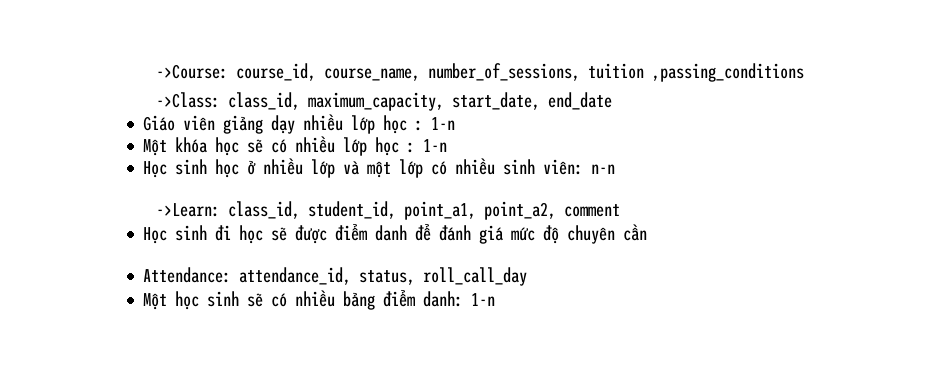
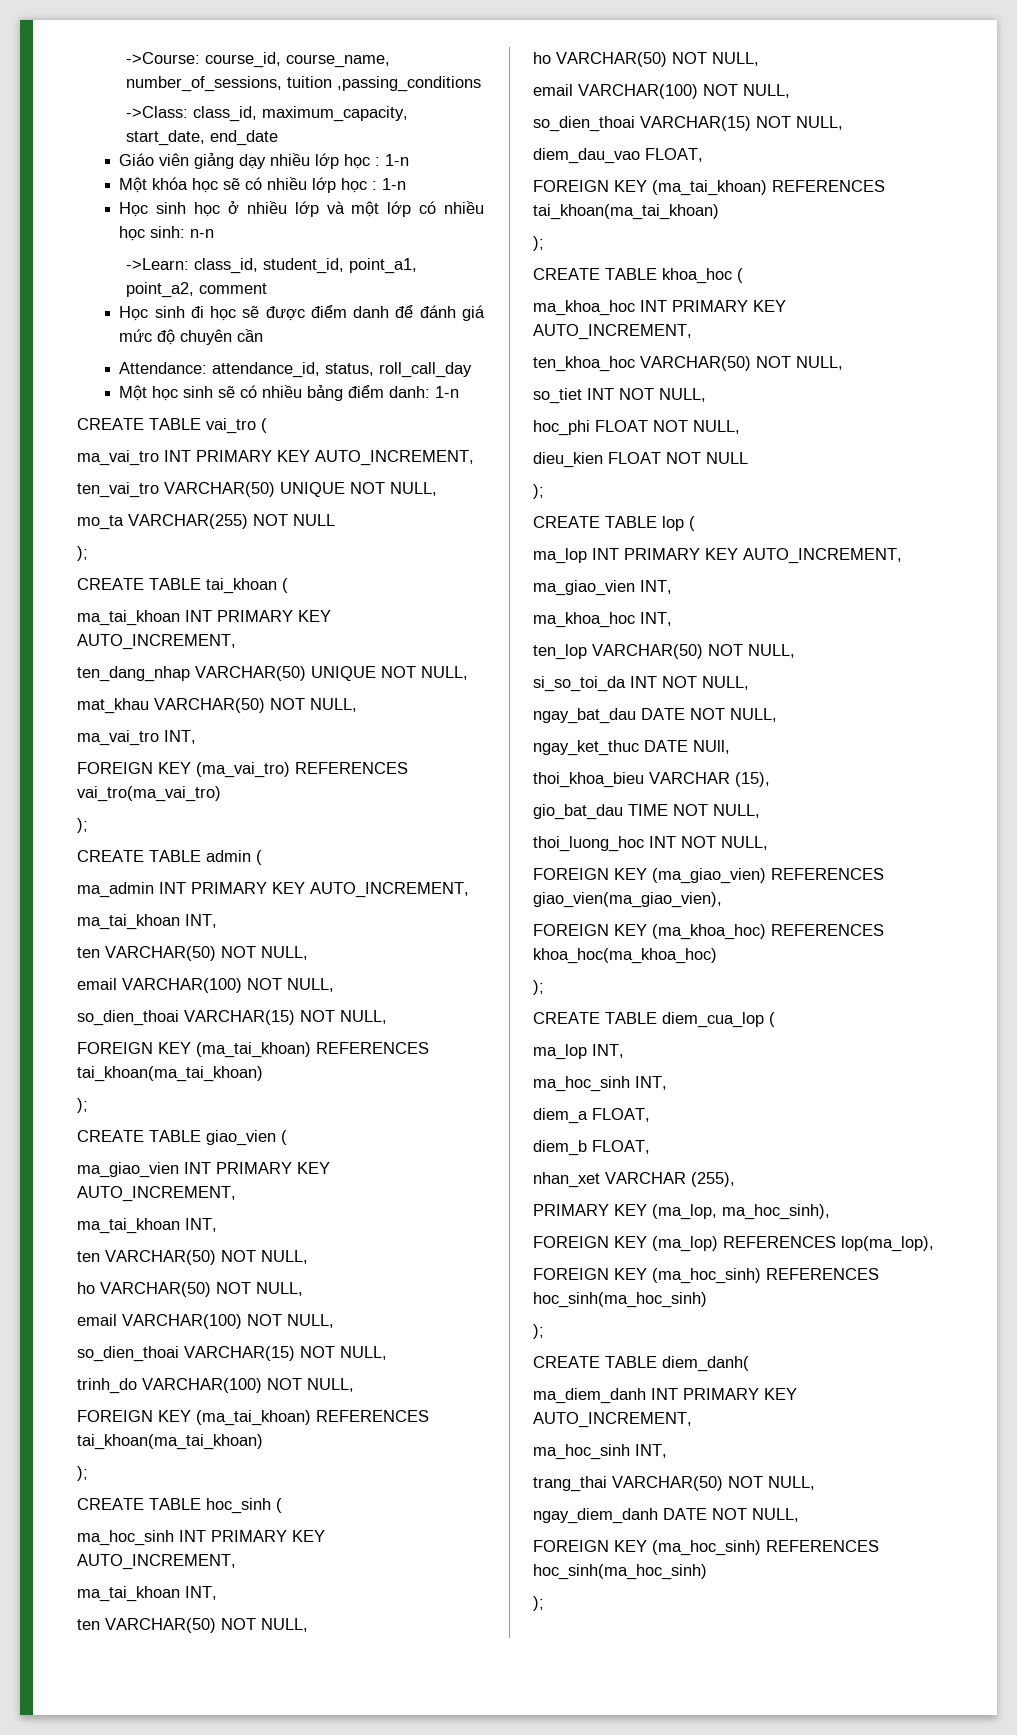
- Học sinh học ở nhiều lớp và một lớp có nhiều sinh viên: n-n
+ Học sinh học ở nhiều lớp và một lớp có nhiều học sinh: n-n
+ CREATE TABLE vai_tro (
+ ma_vai_tro INT PRIMARY KEY AUTO_INCREMENT,
+ ten_vai_tro VARCHAR(50) UNIQUE NOT NULL,
+ mo_ta VARCHAR(255) NOT NULL
+ );
+ CREATE TABLE tai_khoan (
+ ma_tai_khoan INT PRIMARY KEY AUTO_INCREMENT,
+ ten_dang_nhap VARCHAR(50) UNIQUE NOT NULL,
+ mat_khau VARCHAR(50) NOT NULL,
+ ma_vai_tro INT,
+ FOREIGN KEY (ma_vai_tro) REFERENCES vai_tro(ma_vai_tro)
+ );
+ CREATE TABLE admin (
+ ma_admin INT PRIMARY KEY AUTO_INCREMENT,
+ ma_tai_khoan INT,
+ ten VARCHAR(50) NOT NULL,
+ email VARCHAR(100) NOT NULL,
+ so_dien_thoai VARCHAR(15) NOT NULL,
+ FOREIGN KEY (ma_tai_khoan) REFERENCES tai_khoan(ma_tai_khoan)
+ );
+ CREATE TABLE giao_vien (
+ ma_giao_vien INT PRIMARY KEY AUTO_INCREMENT,
+ ma_tai_khoan INT,
+ ten VARCHAR(50) NOT NULL,
+ ho VARCHAR(50) NOT NULL,
+ email VARCHAR(100) NOT NULL,
+ so_dien_thoai VARCHAR(15) NOT NULL,
+ trinh_do VARCHAR(100) NOT NULL,
+ FOREIGN KEY (ma_tai_khoan) REFERENCES tai_khoan(ma_tai_khoan)
+ );
+ CREATE TABLE hoc_sinh (
+ ma_hoc_sinh INT PRIMARY KEY AUTO_INCREMENT,
+ ma_tai_khoan INT,
+ ten VARCHAR(50) NOT NULL,
+ ho VARCHAR(50) NOT NULL,
+ email VARCHAR(100) NOT NULL,
+ so_dien_thoai VARCHAR(15) NOT NULL,
+ diem_dau_vao FLOAT,
+ FOREIGN KEY (ma_tai_khoan) REFERENCES tai_khoan(ma_tai_khoan)
+ );
+ CREATE TABLE khoa_hoc (
+ ma_khoa_hoc INT PRIMARY KEY AUTO_INCREMENT,
+ ten_khoa_hoc VARCHAR(50) NOT NULL,
+ so_tiet INT NOT NULL,
+ hoc_phi FLOAT NOT NULL,
+ dieu_kien FLOAT NOT NULL
+ );
+ CREATE TABLE lop (
+ ma_lop INT PRIMARY KEY AUTO_INCREMENT,
+ ma_giao_vien INT,
+ ma_khoa_hoc INT,
+ ten_lop VARCHAR(50) NOT NULL,
+ si_so_toi_da INT NOT NULL,
+ ngay_bat_dau DATE NOT NULL,
+ ngay_ket_thuc DATE NUll,
+ thoi_khoa_bieu VARCHAR (15),
+ gio_bat_dau TIME NOT NULL,
+ thoi_luong_hoc INT NOT NULL,
+ FOREIGN KEY (ma_giao_vien) REFERENCES giao_vien(ma_giao_vien),
+ FOREIGN KEY (ma_khoa_hoc) REFERENCES khoa_hoc(ma_khoa_hoc)
+ );
+ CREATE TABLE diem_cua_lop (
+ ma_lop INT,
+ ma_hoc_sinh INT,
+ diem_a FLOAT,
+ diem_b FLOAT,
+ nhan_xet VARCHAR (255),
+ PRIMARY KEY (ma_lop, ma_hoc_sinh),
+ FOREIGN KEY (ma_lop) REFERENCES lop(ma_lop),
+ FOREIGN KEY (ma_hoc_sinh) REFERENCES hoc_sinh(ma_hoc_sinh)
+ );
+ CREATE TABLE diem_danh(
+ ma_diem_danh INT PRIMARY KEY AUTO_INCREMENT,
+ ma_hoc_sinh INT,
+ trang_thai VARCHAR(50) NOT NULL,
+ ngay_diem_danh DATE NOT NULL,
+ FOREIGN KEY (ma_hoc_sinh) REFERENCES hoc_sinh(ma_hoc_sinh)
+ );

